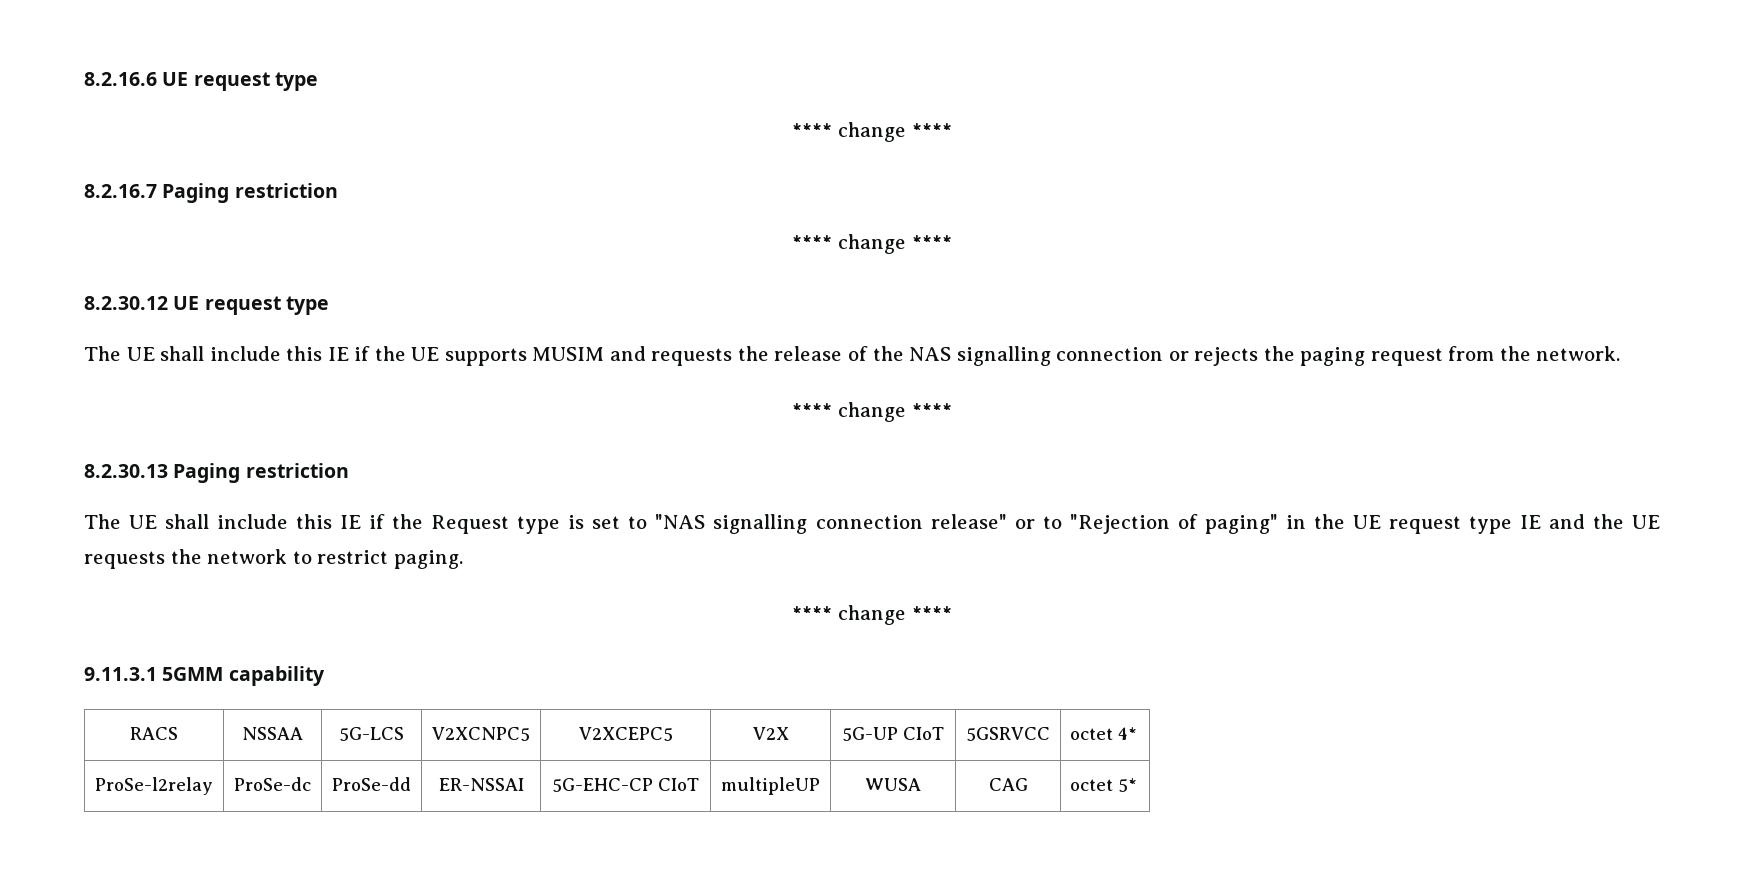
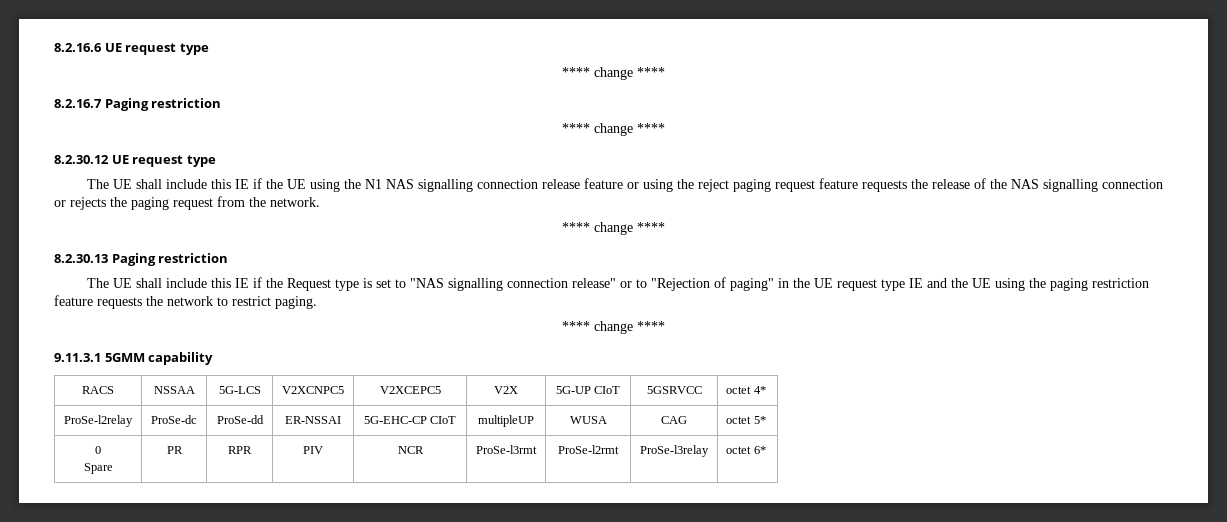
- The UE shall include this IE if the UE supports MUSIM and requests the release of the NAS signalling connection or rejects the paging request from the network.
+ The UE shall include this IE if the UE using the N1 NAS signalling connection release feature or using the reject paging request feature requests the release of the NAS signalling connection or rejects the paging request from the network.
- The UE shall include this IE if the Request type is set to "NAS signalling connection release" or to "Rejection of paging" in the UE request type IE and the UE requests the network to restrict paging.
+ The UE shall include this IE if the Request type is set to "NAS signalling connection release" or to "Rejection of paging" in the UE request type IE and the UE using the paging restriction feature requests the network to restrict paging.
+ 0
+ Spare | PR | RPR | PIV | NCR | ProSe-l3rmt | ProSe-l2rmt | ProSe-l3relay | octet 6*

